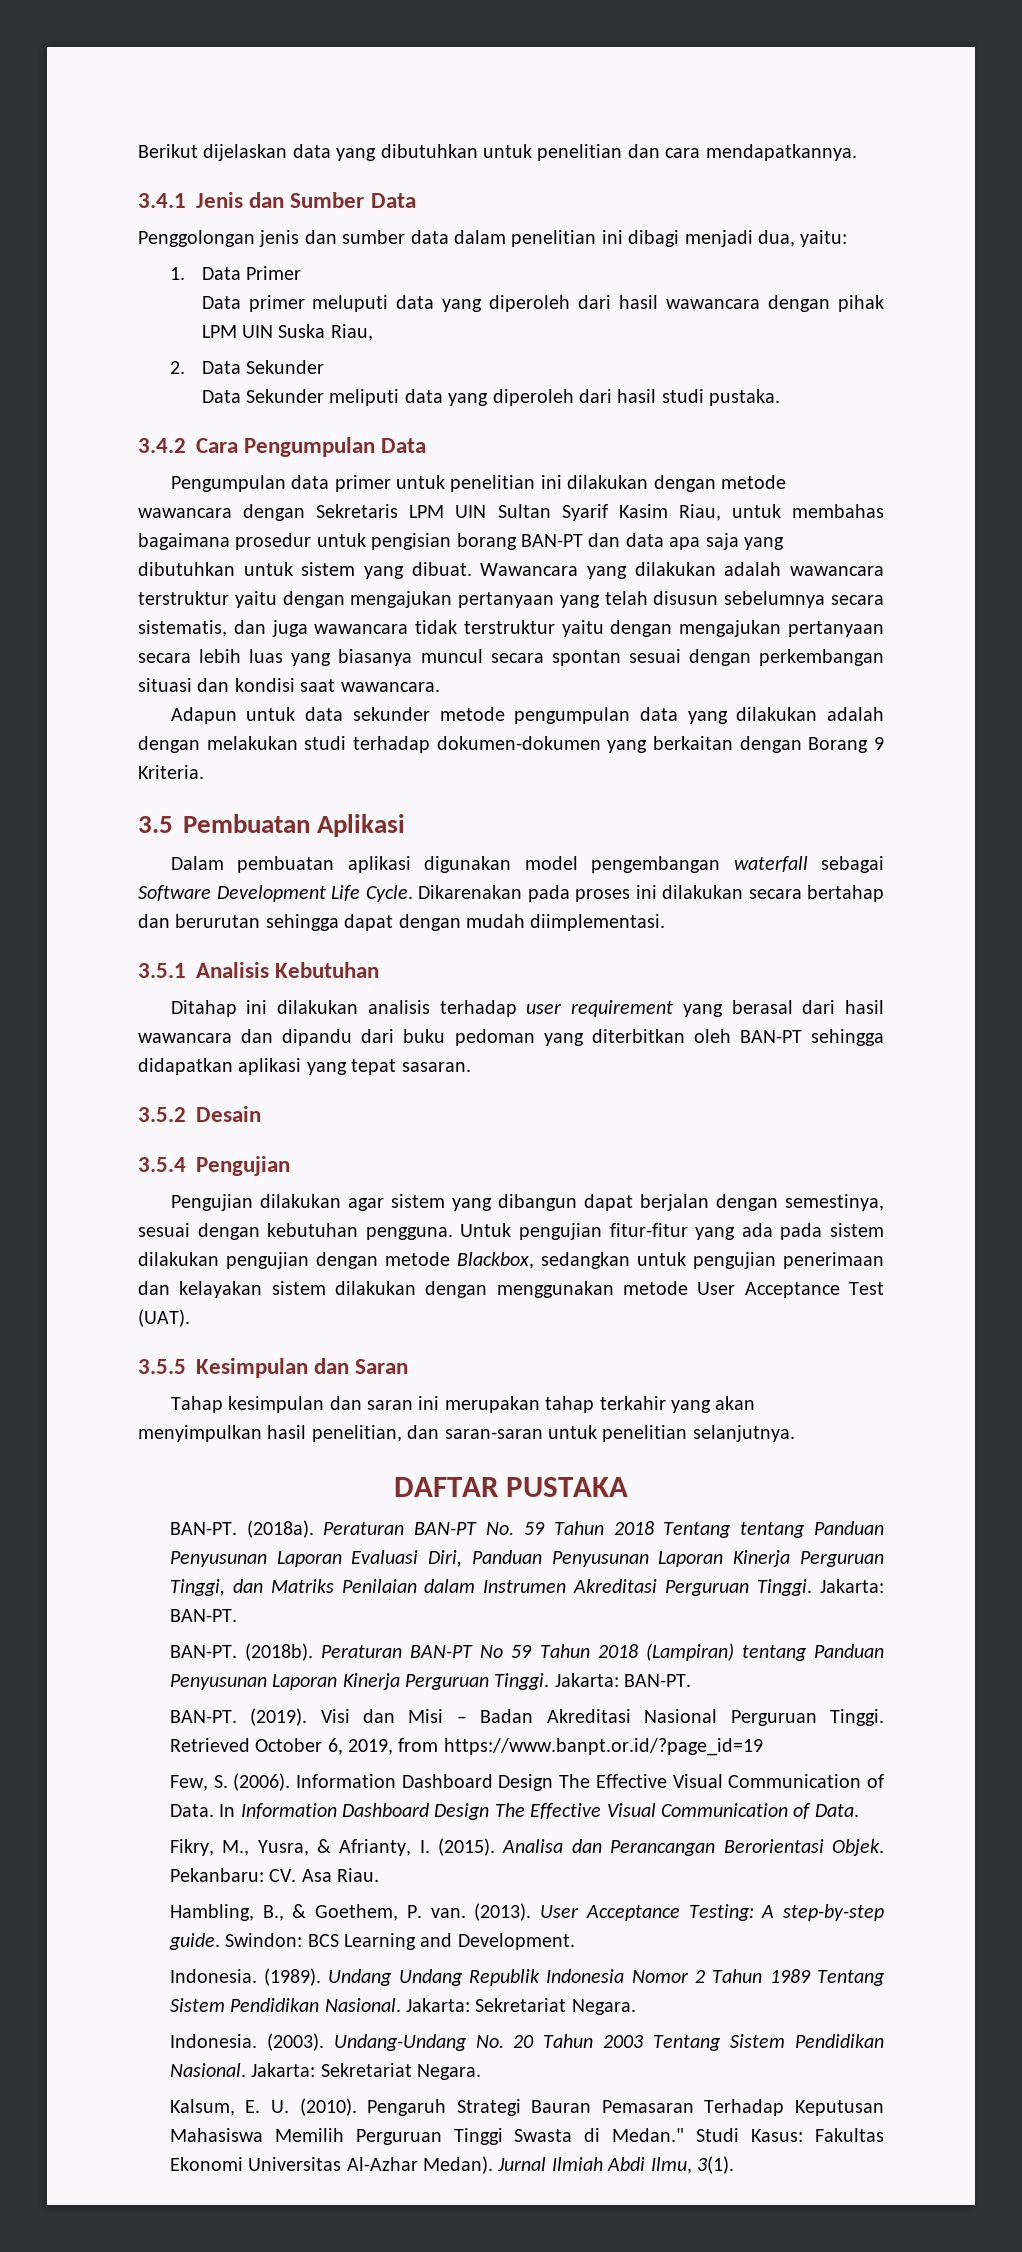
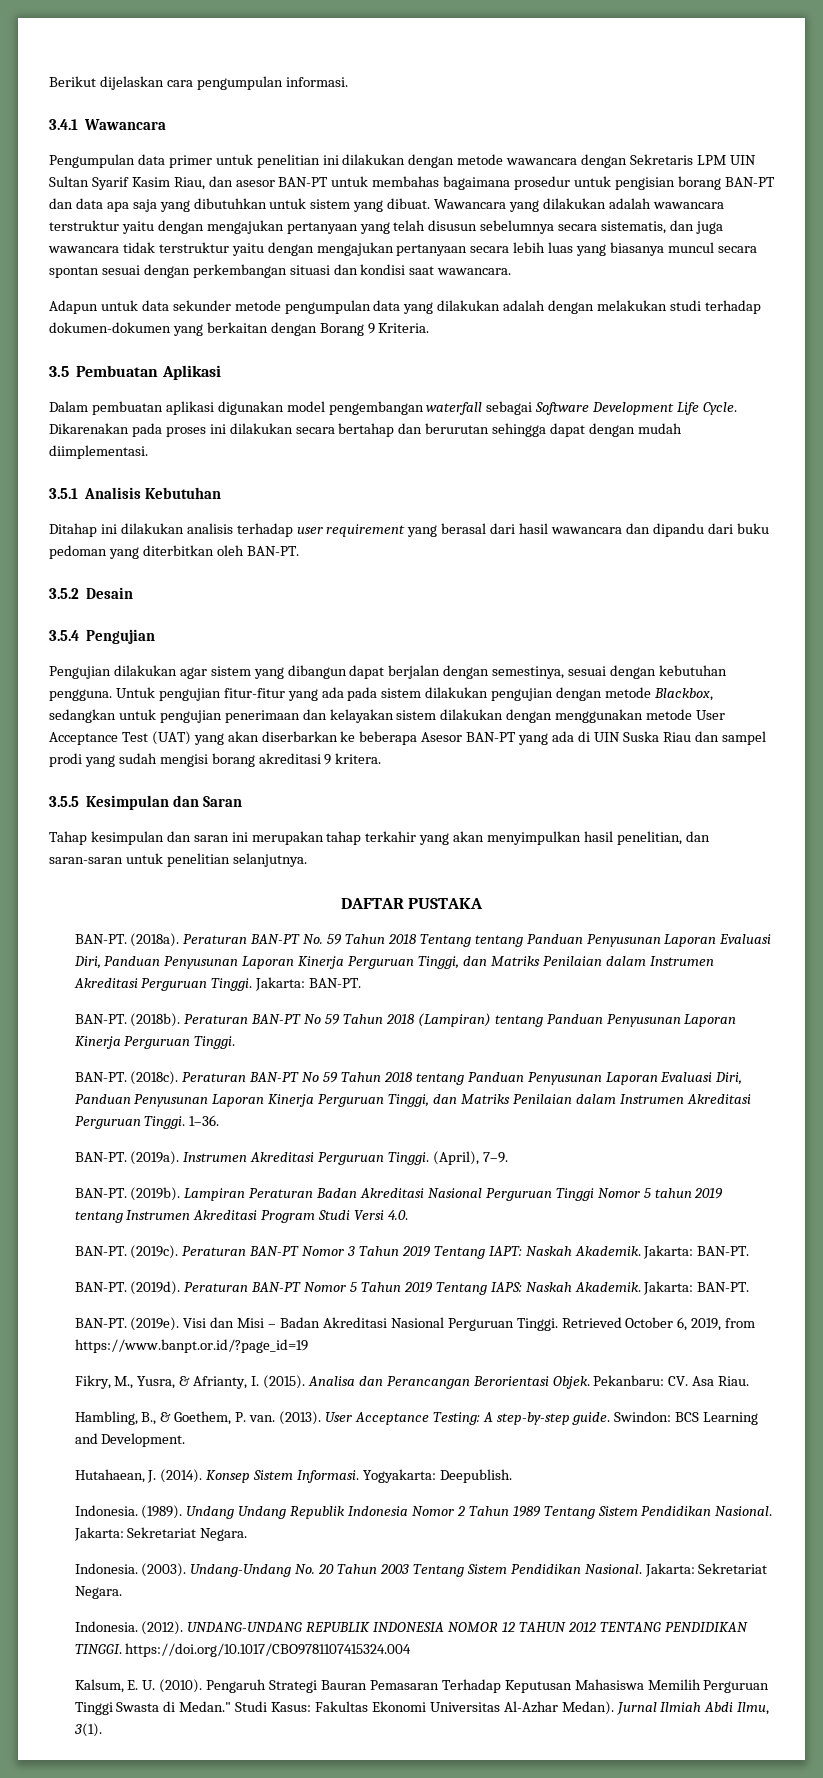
- Berikut dijelaskan data yang dibutuhkan untuk penelitian dan cara mendapatkannya.
- 3.4.1 Jenis dan Sumber Data
- Penggolongan jenis dan sumber data dalam penelitian ini dibagi menjadi dua, yaitu:
- 1. Data Primer
- Data primer meluputi data yang diperoleh dari hasil wawancara dengan pihak LPM UIN Suska Riau,
- 2. Data Sekunder
- Data Sekunder meliputi data yang diperoleh dari hasil studi pustaka.
- 3.4.2 Cara Pengumpulan Data
+ Berikut dijelaskan cara pengumpulan informasi.
+ 3.4.1 Wawancara
- Pengumpulan data primer untuk penelitian ini dilakukan dengan metode wawancara dengan Sekretaris LPM UIN Sultan Syarif Kasim Riau, untuk membahas bagaimana prosedur untuk pengisian borang BAN-PT dan data apa saja yang dibutuhkan untuk sistem yang dibuat.
+ Pengumpulan data primer untuk penelitian ini dilakukan dengan metode wawancara dengan Sekretaris LPM UIN Sultan Syarif Kasim Riau, dan asesor BAN-PT untuk membahas bagaimana prosedur untuk pengisian borang BAN-PT dan data apa saja yang dibutuhkan untuk sistem yang dibuat.
- Ditahap ini dilakukan analisis terhadap user requirement yang berasal dari hasil wawancara dan dipandu dari buku pedoman yang diterbitkan oleh BAN-PT sehingga didapatkan aplikasi yang tepat sasaran.
+ Ditahap ini dilakukan analisis terhadap user requirement yang berasal dari hasil wawancara dan dipandu dari buku pedoman yang diterbitkan oleh BAN-PT.
- Untuk pengujian fitur-fitur yang ada pada sistem dilakukan pengujian dengan metode Blackbox, sedangkan untuk pengujian penerimaan dan kelayakan sistem dilakukan dengan menggunakan metode User Acceptance Test (UAT).
+ Untuk pengujian fitur-fitur yang ada pada sistem dilakukan pengujian dengan metode Blackbox, sedangkan untuk pengujian penerimaan dan kelayakan sistem dilakukan dengan menggunakan metode User Acceptance Test (UAT) yang akan diserbarkan ke beberapa Asesor BAN-PT yang ada di UIN Suska Riau dan sampel prodi yang sudah mengisi borang akreditasi 9 kritera.
- Peraturan BAN-PT No 59 Tahun 2018 (Lampiran) tentang Panduan Penyusunan Laporan Kinerja Perguruan Tinggi. Jakarta: BAN-PT.
- BAN-PT. (2019).
+ Peraturan BAN-PT No 59 Tahun 2018 (Lampiran) tentang Panduan Penyusunan Laporan Kinerja Perguruan Tinggi.
+ BAN-PT. (2018c). Peraturan BAN-PT No 59 Tahun 2018 tentang Panduan Penyusunan Laporan Evaluasi Diri, Panduan Penyusunan Laporan Kinerja Perguruan Tinggi, dan Matriks Penilaian dalam Instrumen Akreditasi Perguruan Tinggi. 1–36.
+ BAN-PT. (2019a). Instrumen Akreditasi Perguruan Tinggi. (April), 7–9.
+ BAN-PT. (2019b). Lampiran Peraturan Badan Akreditasi Nasional Perguruan Tinggi Nomor 5 tahun 2019 tentang Instrumen Akreditasi Program Studi Versi 4.0.
+ BAN-PT. (2019c). Peraturan BAN-PT Nomor 3 Tahun 2019 Tentang IAPT: Naskah Akademik. Jakarta: BAN-PT.
+ BAN-PT. (2019d). Peraturan BAN-PT Nomor 5 Tahun 2019 Tentang IAPS: Naskah Akademik. Jakarta: BAN-PT.
+ BAN-PT. (2019e).
- Few, S. (2006). Information Dashboard Design The Effective Visual Communication of Data. In Information Dashboard Design The Effective Visual Communication of Data.
+ Hutahaean, J. (2014). Konsep Sistem Informasi. Yogyakarta: Deepublish.
+ Indonesia. (2012). UNDANG-UNDANG REPUBLIK INDONESIA NOMOR 12 TAHUN 2012 TENTANG PENDIDIKAN TINGGI. https://doi.org/10.1017/CBO9781107415324.004

